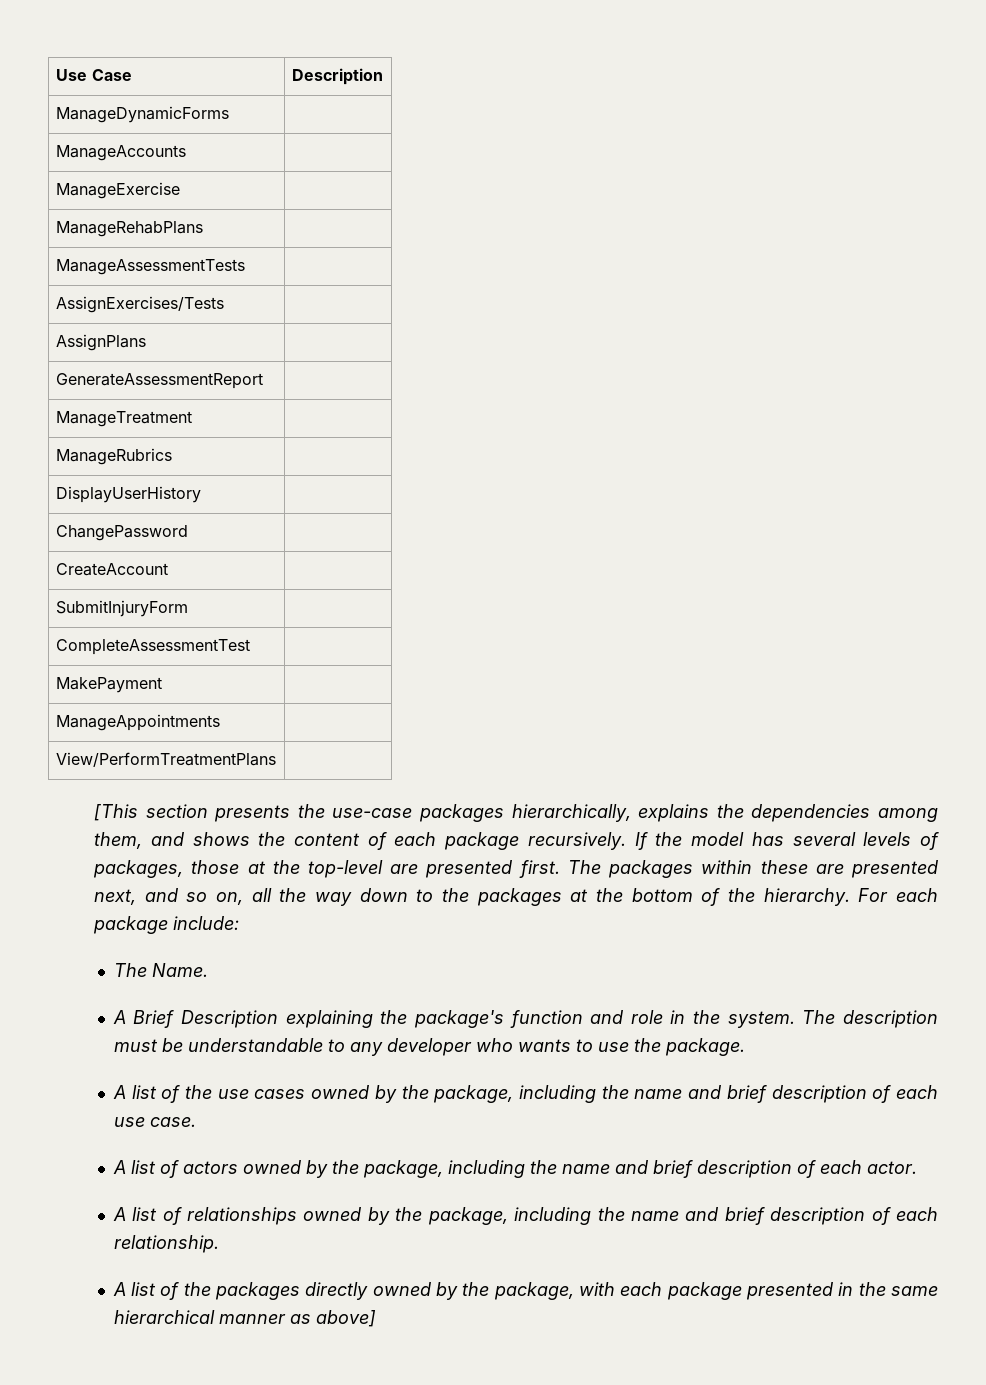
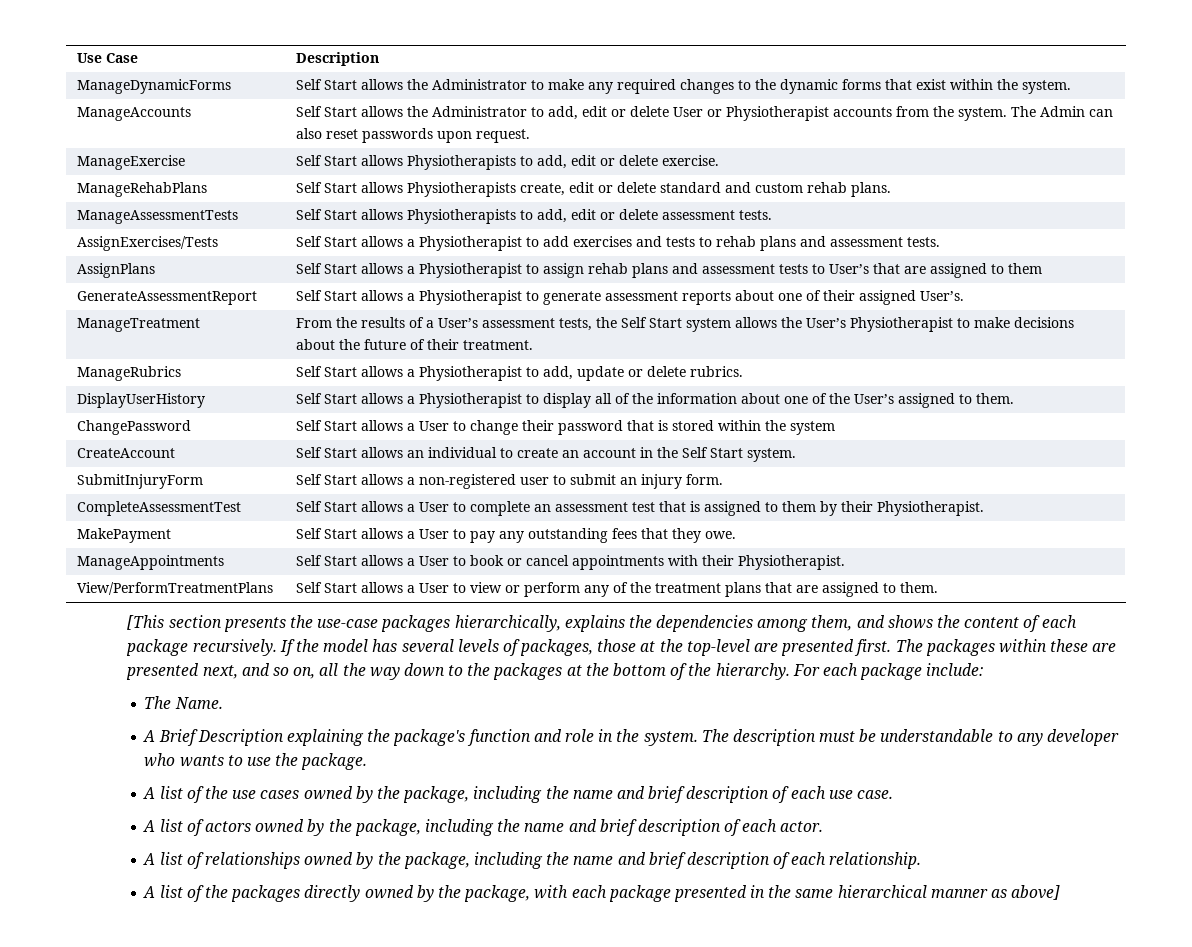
- ManageDynamicForms |
- ManageAccounts |
- ManageExercise |
- ManageRehabPlans |
- ManageAssessmentTests |
- AssignExercises/Tests |
- AssignPlans |
- GenerateAssessmentReport |
- ManageTreatment |
- ManageRubrics |
- DisplayUserHistory |
- ChangePassword |
- CreateAccount |
- SubmitInjuryForm |
- CompleteAssessmentTest |
- MakePayment |
- ManageAppointments |
- View/PerformTreatmentPlans |
+ ManageDynamicForms | Self Start allows the Administrator to make any required changes to the dynamic forms that exist within the system.
+ ManageAccounts | Self Start allows the Administrator to add, edit or delete User or Physiotherapist accounts from the system. The Admin can also reset passwords upon request.
+ ManageExercise | Self Start allows Physiotherapists to add, edit or delete exercise.
+ ManageRehabPlans | Self Start allows Physiotherapists create, edit or delete standard and custom rehab plans.
+ ManageAssessmentTests | Self Start allows Physiotherapists to add, edit or delete assessment tests.
+ AssignExercises/Tests | Self Start allows a Physiotherapist to add exercises and tests to rehab plans and assessment tests.
+ AssignPlans | Self Start allows a Physiotherapist to assign rehab plans and assessment tests to User’s that are assigned to them
+ GenerateAssessmentReport | Self Start allows a Physiotherapist to generate assessment reports about one of their assigned User’s.
+ ManageTreatment | From the results of a User’s assessment tests, the Self Start system allows the User’s Physiotherapist to make decisions about the future of their treatment.
+ ManageRubrics | Self Start allows a Physiotherapist to add, update or delete rubrics.
+ DisplayUserHistory | Self Start allows a Physiotherapist to display all of the information about one of the User’s assigned to them.
+ ChangePassword | Self Start allows a User to change their password that is stored within the system
+ CreateAccount | Self Start allows an individual to create an account in the Self Start system.
+ SubmitInjuryForm | Self Start allows a non-registered user to submit an injury form.
+ CompleteAssessmentTest | Self Start allows a User to complete an assessment test that is assigned to them by their Physiotherapist.
+ MakePayment | Self Start allows a User to pay any outstanding fees that they owe.
+ ManageAppointments | Self Start allows a User to book or cancel appointments with their Physiotherapist.
+ View/PerformTreatmentPlans | Self Start allows a User to view or perform any of the treatment plans that are assigned to them.

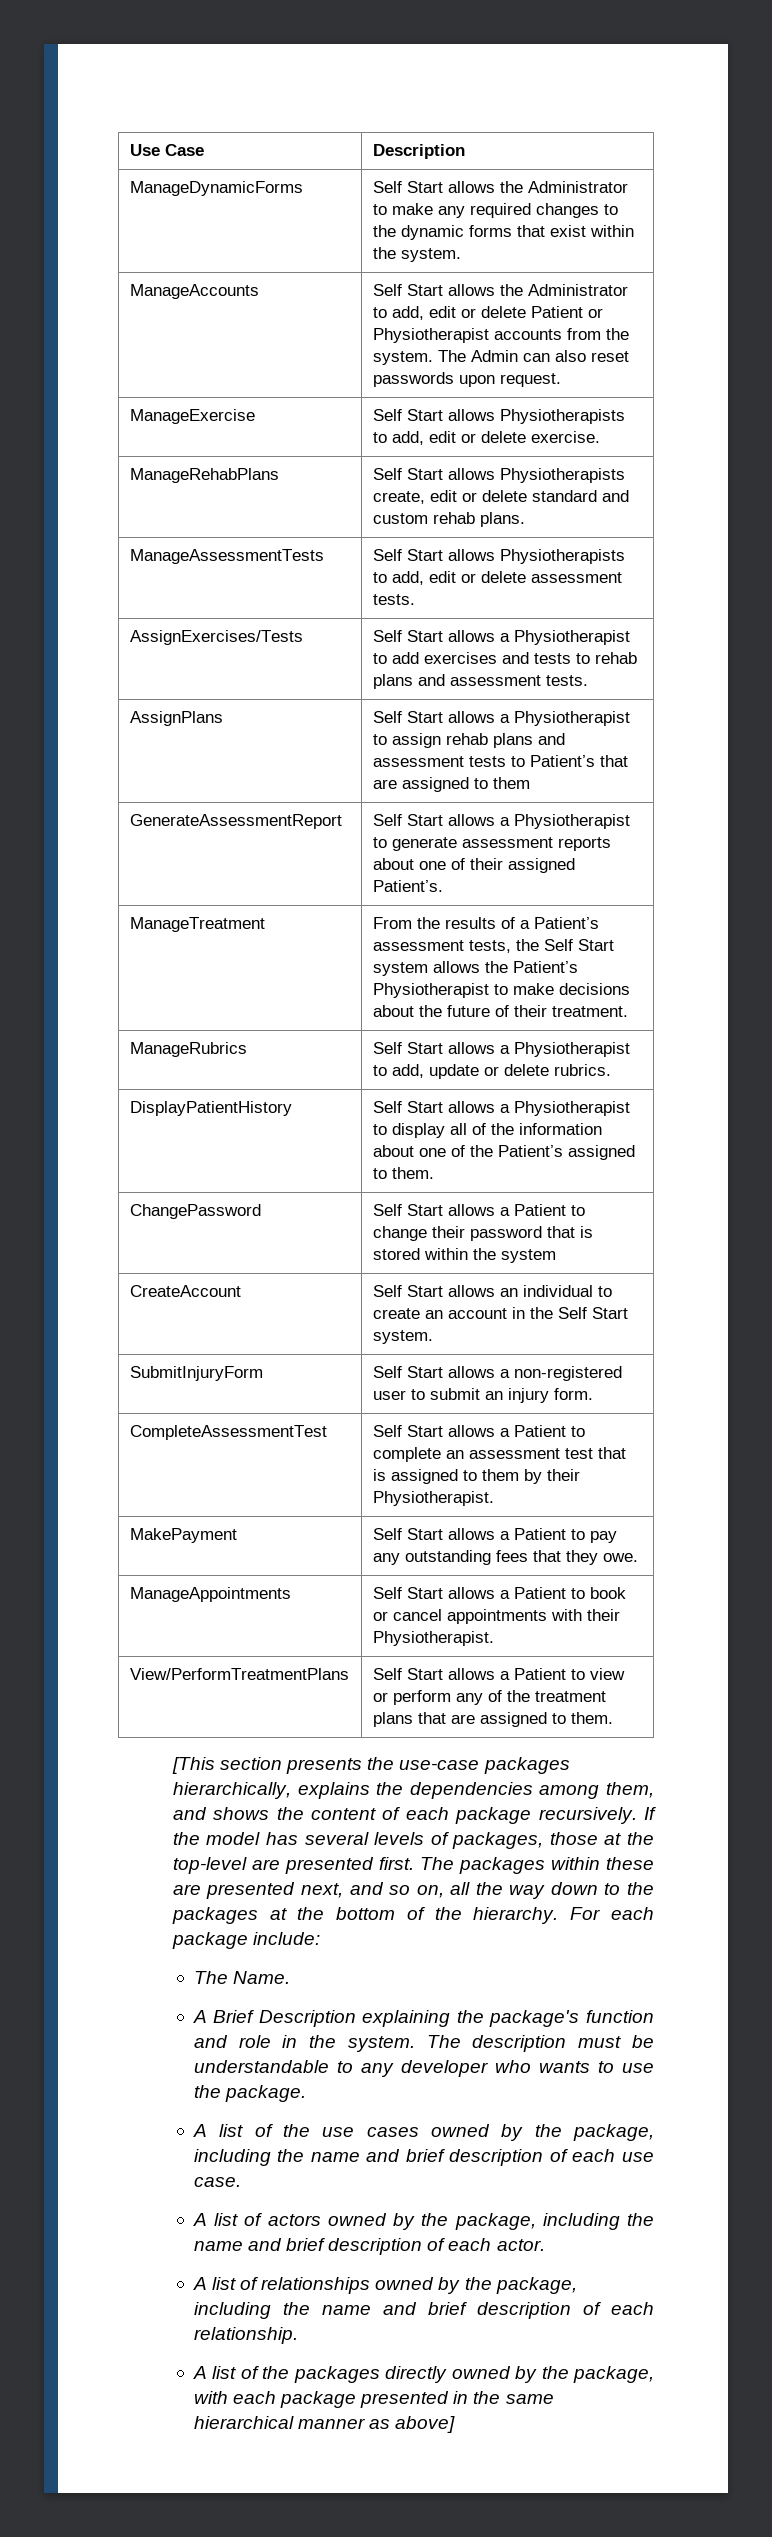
- ManageAccounts | Self Start allows the Administrator to add, edit or delete User or Physiotherapist accounts from the system. The Admin can also reset passwords upon request.
+ ManageAccounts | Self Start allows the Administrator to add, edit or delete Patient or Physiotherapist accounts from the system. The Admin can also reset passwords upon request.
- AssignPlans | Self Start allows a Physiotherapist to assign rehab plans and assessment tests to User’s that are assigned to them
+ AssignPlans | Self Start allows a Physiotherapist to assign rehab plans and assessment tests to Patient’s that are assigned to them
- GenerateAssessmentReport | Self Start allows a Physiotherapist to generate assessment reports about one of their assigned User’s.
+ GenerateAssessmentReport | Self Start allows a Physiotherapist to generate assessment reports about one of their assigned Patient’s.
- ManageTreatment | From the results of a User’s assessment tests, the Self Start system allows the User’s Physiotherapist to make decisions about the future of their treatment.
+ ManageTreatment | From the results of a Patient’s assessment tests, the Self Start system allows the Patient’s Physiotherapist to make decisions about the future of their treatment.
- DisplayUserHistory | Self Start allows a Physiotherapist to display all of the information about one of the User’s assigned to them.
+ DisplayPatientHistory | Self Start allows a Physiotherapist to display all of the information about one of the Patient’s assigned to them.
- ChangePassword | Self Start allows a User to change their password that is stored within the system
+ ChangePassword | Self Start allows a Patient to change their password that is stored within the system
- CompleteAssessmentTest | Self Start allows a User to complete an assessment test that is assigned to them by their Physiotherapist.
+ CompleteAssessmentTest | Self Start allows a Patient to complete an assessment test that is assigned to them by their Physiotherapist.
- MakePayment | Self Start allows a User to pay any outstanding fees that they owe.
+ MakePayment | Self Start allows a Patient to pay any outstanding fees that they owe.
- ManageAppointments | Self Start allows a User to book or cancel appointments with their Physiotherapist.
+ ManageAppointments | Self Start allows a Patient to book or cancel appointments with their Physiotherapist.
- View/PerformTreatmentPlans | Self Start allows a User to view or perform any of the treatment plans that are assigned to them.
+ View/PerformTreatmentPlans | Self Start allows a Patient to view or perform any of the treatment plans that are assigned to them.

